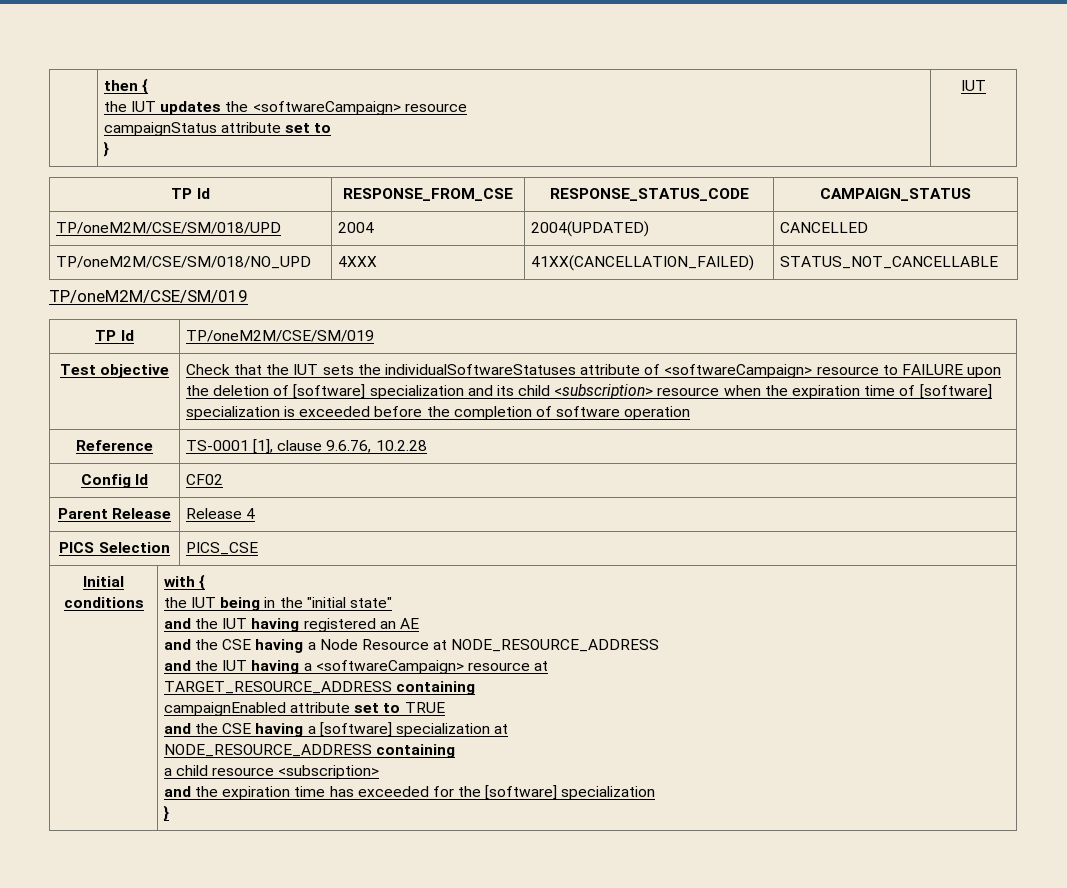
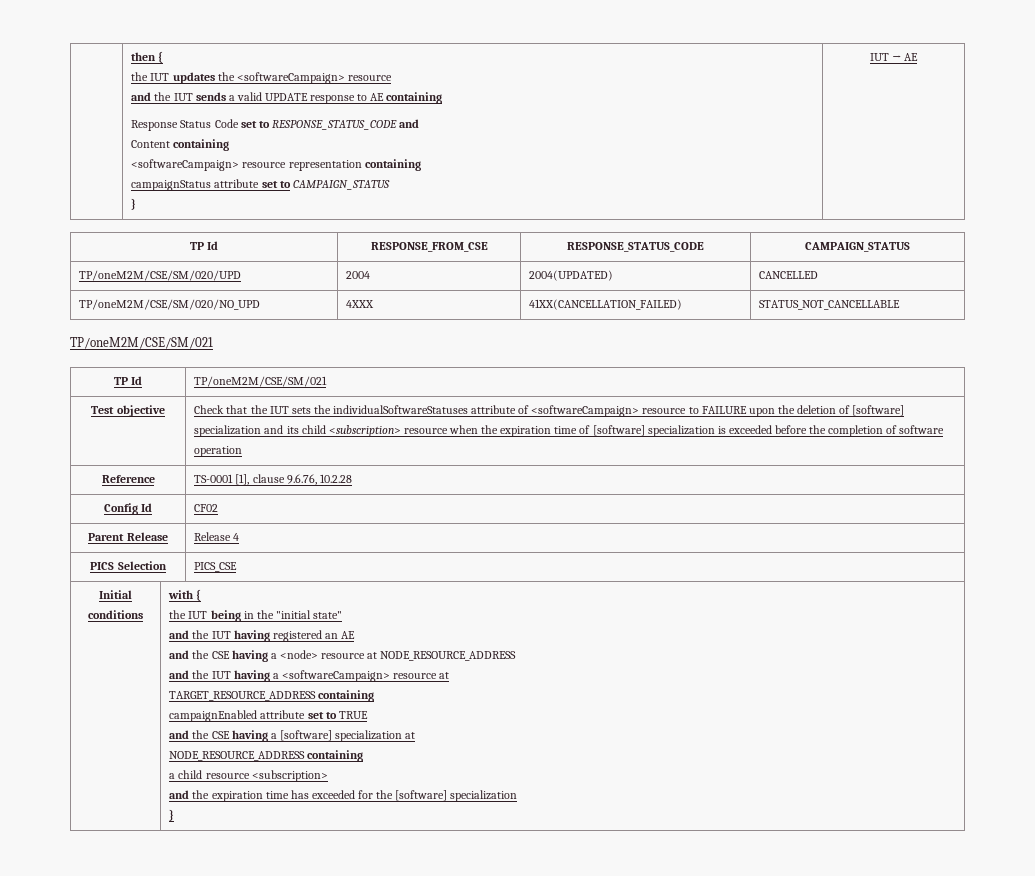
+ and the IUT sends a valid UPDATE response to AE containing
+ Response Status Code set to RESPONSE_STATUS_CODE and
+ Content containing
+ <softwareCampaign> resource representation containing
- campaignStatus attribute set to
+ campaignStatus attribute set to CAMPAIGN_STATUS
- } | IUT
+ } | IUT → AE
- TP/oneM2M/CSE/SM/018/UPD | 2004 | 2004(UPDATED) | CANCELLED
+ TP/oneM2M/CSE/SM/020/UPD | 2004 | 2004(UPDATED) | CANCELLED
- TP/oneM2M/CSE/SM/018/NO_UPD | 4XXX | 41XX(CANCELLATION_FAILED) | STATUS_NOT_CANCELLABLE
- TP/oneM2M/CSE/SM/019
- TP Id | TP/oneM2M/CSE/SM/019
+ TP/oneM2M/CSE/SM/020/NO_UPD | 4XXX | 41XX(CANCELLATION_FAILED) | STATUS_NOT_CANCELLABLE
+ TP/oneM2M/CSE/SM/021
+ TP Id | TP/oneM2M/CSE/SM/021
- and the CSE having a Node Resource at NODE_RESOURCE_ADDRESS
+ and the CSE having a <node> resource at NODE_RESOURCE_ADDRESS

